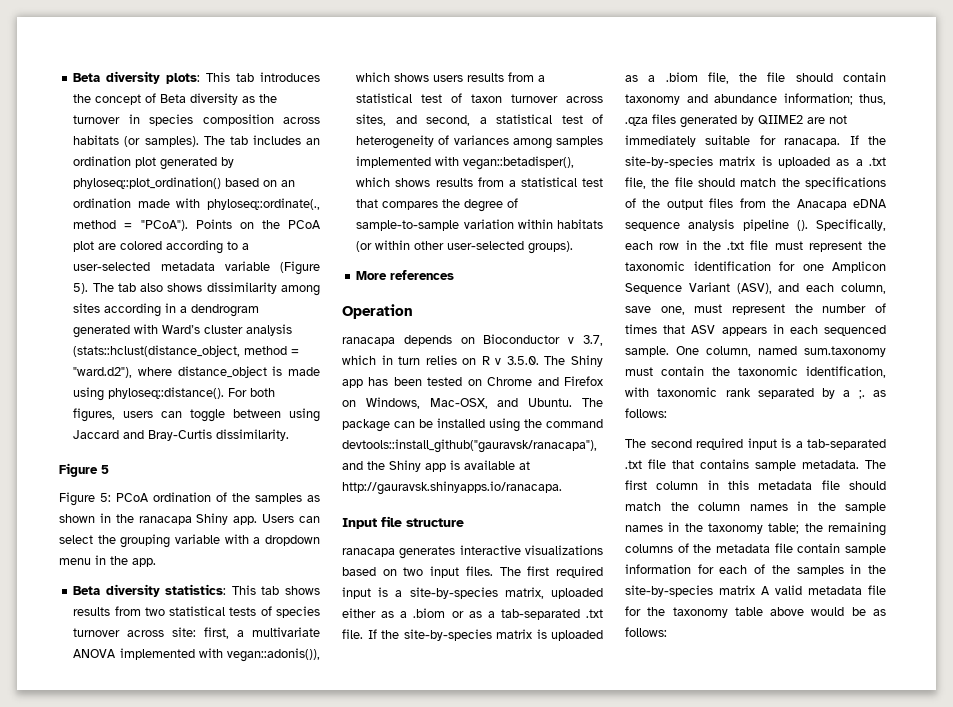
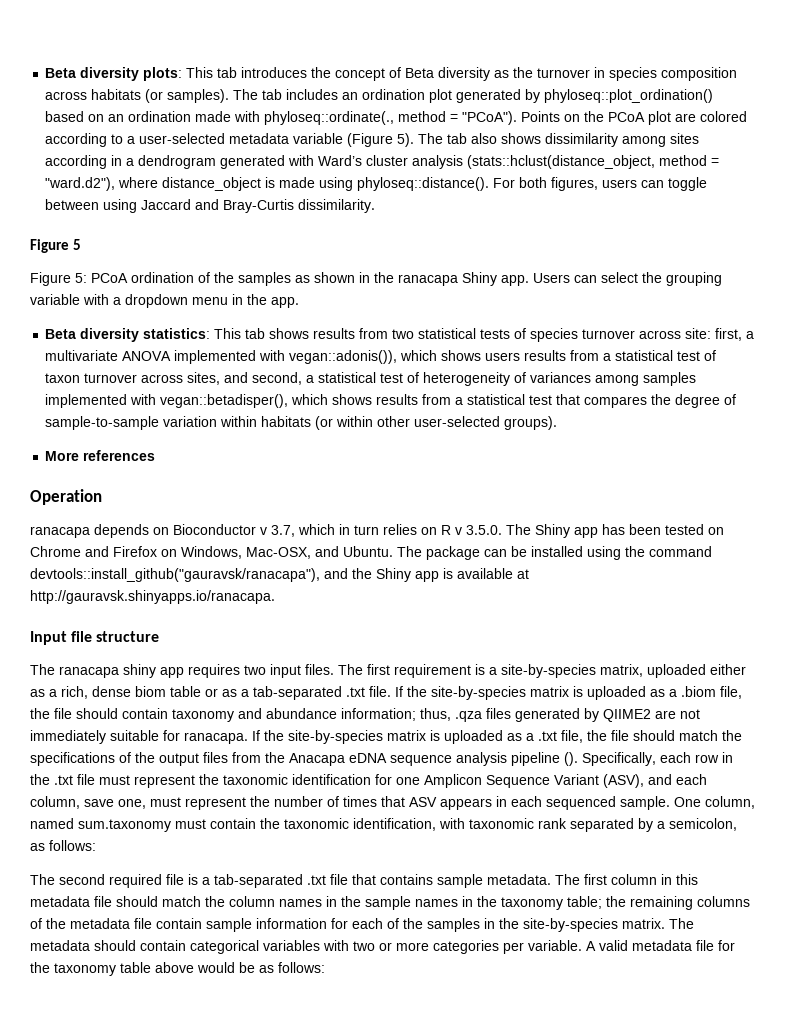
- ranacapa generates interactive visualizations based on two input files.
+ The ranacapa shiny app requires two input files.
- The first required input is a site-by-species matrix, uploaded either as a .biom or as a tab-separated .txt file.
+ The first requirement is a site-by-species matrix, uploaded either as a rich, dense biom table or as a tab-separated .txt file.
- One column, named sum.taxonomy must contain the taxonomic identification, with taxonomic rank separated by a ;. as follows:
+ One column, named sum.taxonomy must contain the taxonomic identification, with taxonomic rank separated by a semicolon, as follows:
- The second required input is a tab-separated .txt file that contains sample metadata.
+ The second required file is a tab-separated .txt file that contains sample metadata.
- The first column in this metadata file should match the column names in the sample names in the taxonomy table; the remaining columns of the metadata file contain sample information for each of the samples in the site-by-species matrix A valid metadata file for the taxonomy table above would be as follows:
+ The first column in this metadata file should match the column names in the sample names in the taxonomy table; the remaining columns of the metadata file contain sample information for each of the samples in the site-by-species matrix. The metadata should contain categorical variables with two or more categories per variable. A valid metadata file for the taxonomy table above would be as follows:

